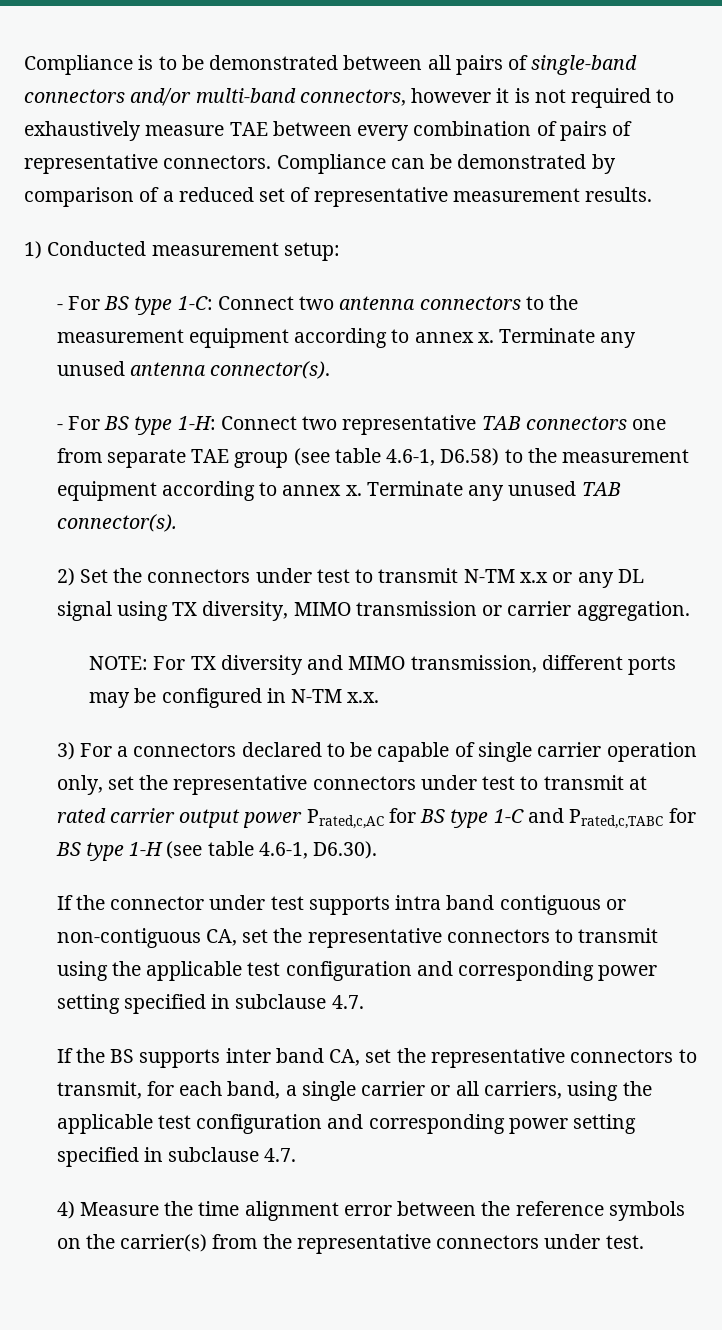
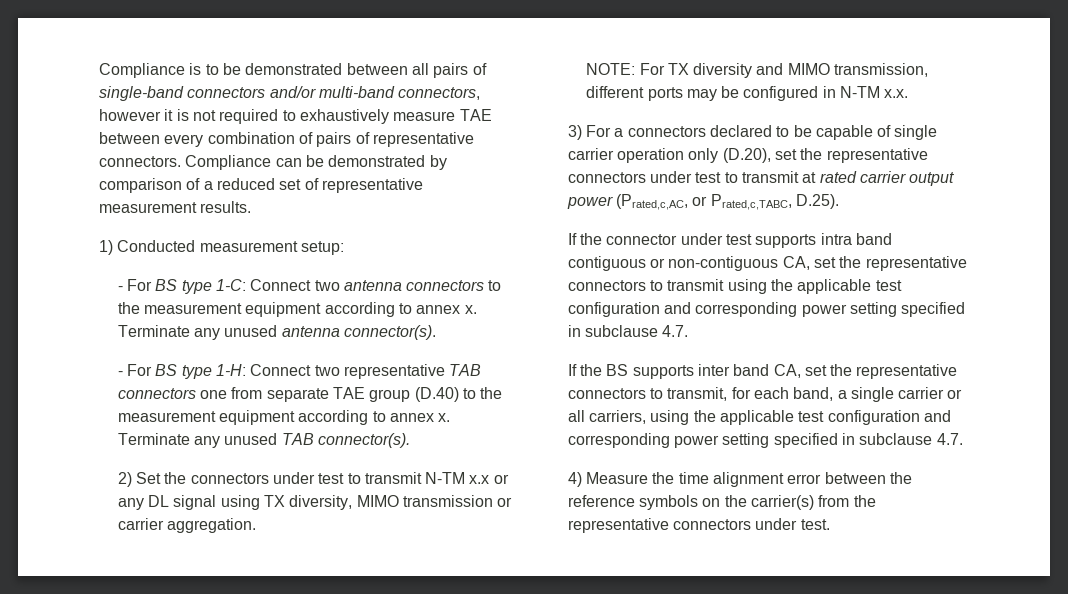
- - For BS type 1-H: Connect two representative TAB connectors one from separate TAE group (see table 4.6-1, D6.58) to the measurement equipment according to annex x.
+ - For BS type 1-H: Connect two representative TAB connectors one from separate TAE group (D.40) to the measurement equipment according to annex x.
- 3) For a connectors declared to be capable of single carrier operation only, set the representative connectors under test to transmit at rated carrier output power Prated,c,AC for BS type 1-C and Prated,c,TABC for BS type 1-H (see table 4.6-1, D6.30).
+ 3) For a connectors declared to be capable of single carrier operation only (D.20), set the representative connectors under test to transmit at rated carrier output power (Prated,c,AC, or Prated,c,TABC, D.25).

